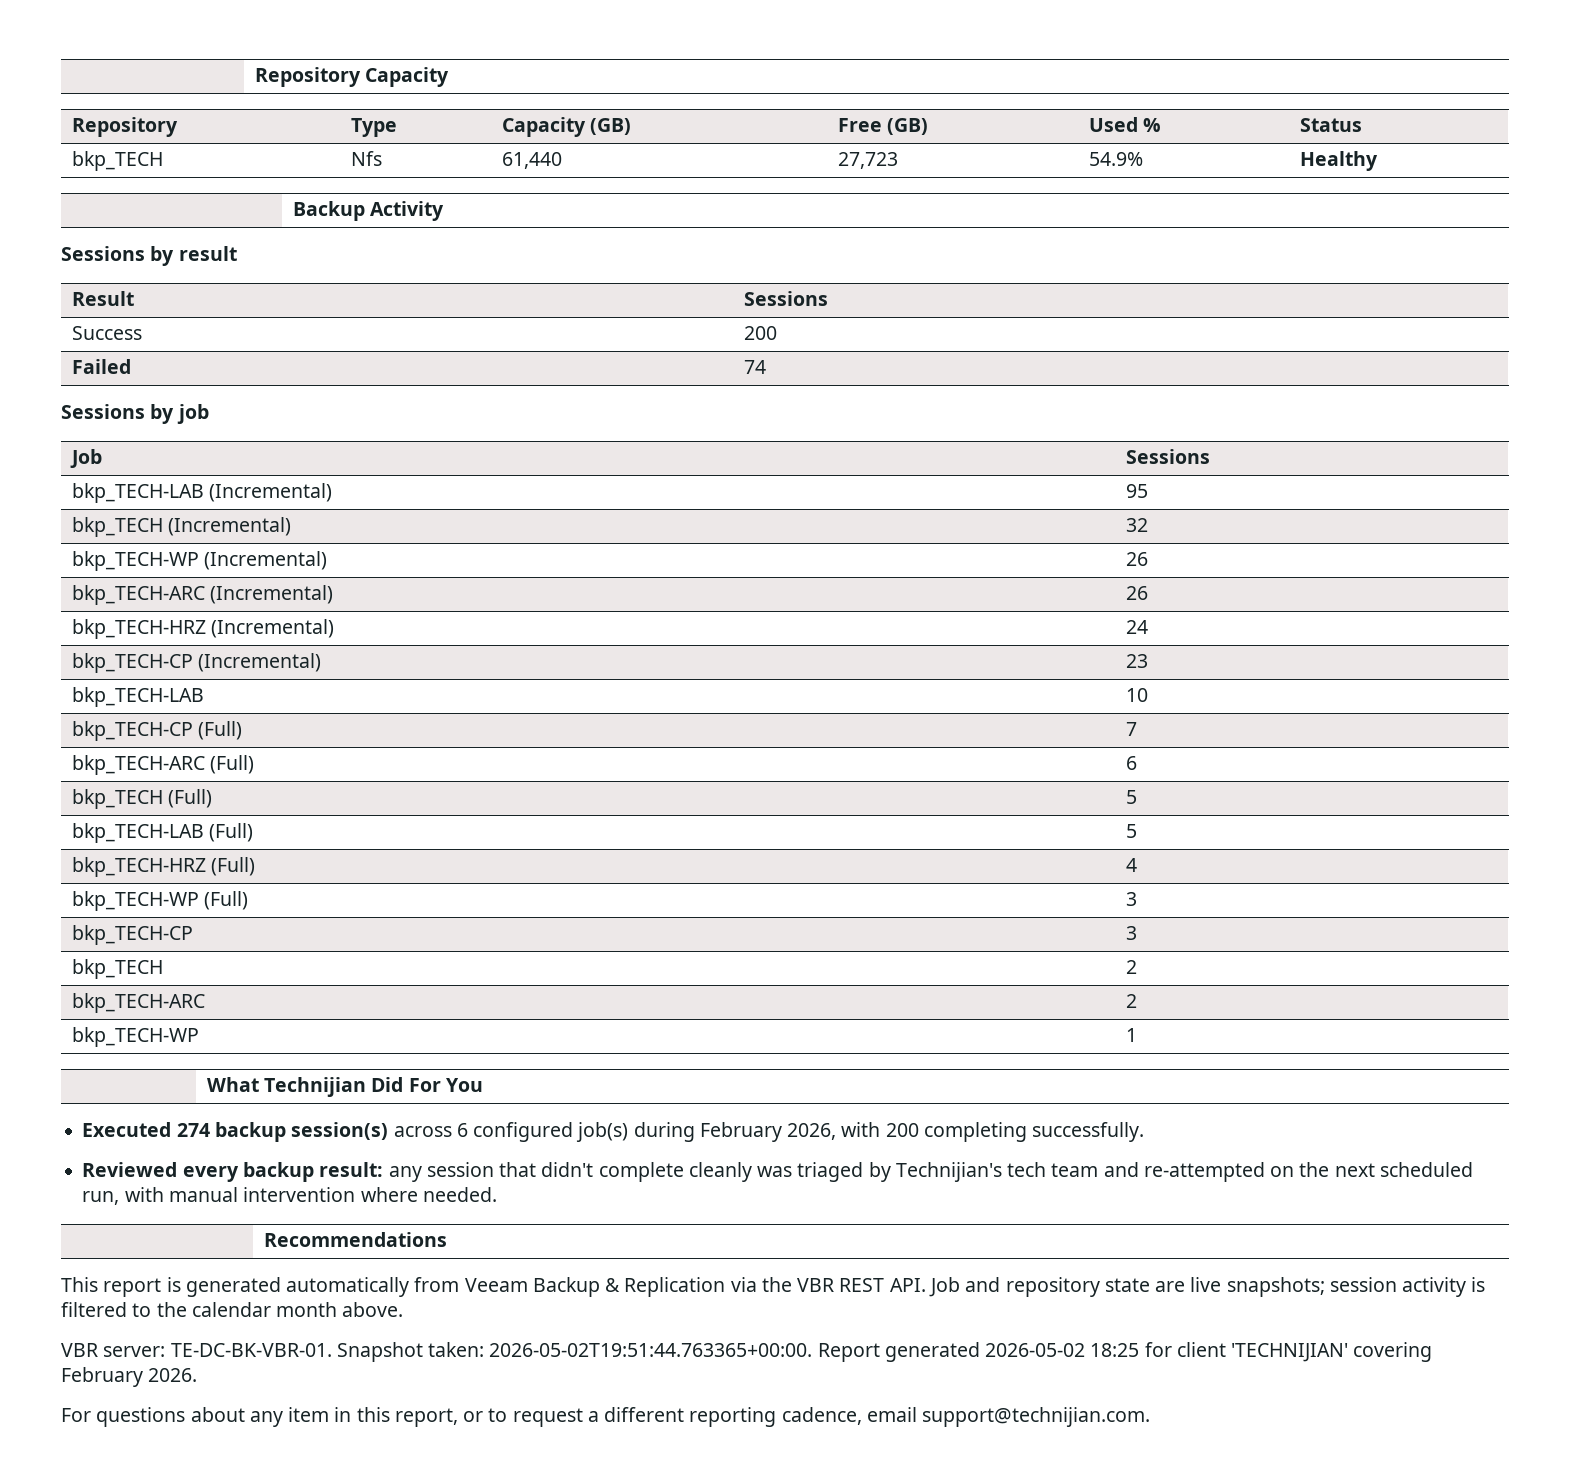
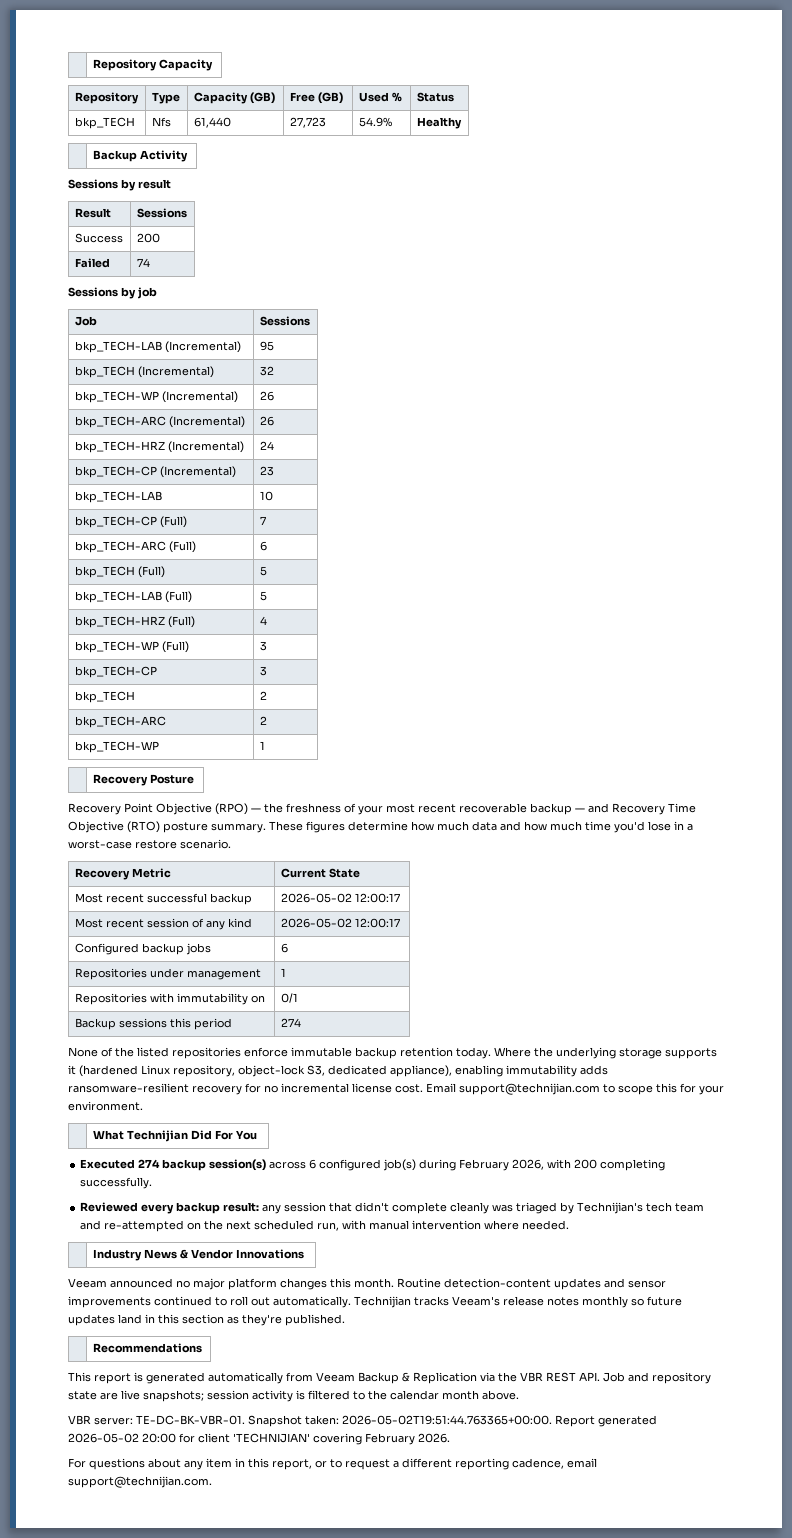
+ | Recovery Posture
+ Recovery Point Objective (RPO) — the freshness of your most recent recoverable backup — and Recovery Time Objective (RTO) posture summary. These figures determine how much data and how much time you'd lose in a worst-case restore scenario.
+ Recovery Metric | Current State
+ Most recent successful backup | 2026-05-02 12:00:17
+ Most recent session of any kind | 2026-05-02 12:00:17
+ Configured backup jobs | 6
+ Repositories under management | 1
+ Repositories with immutability on | 0/1
+ Backup sessions this period | 274
+ None of the listed repositories enforce immutable backup retention today. Where the underlying storage supports it (hardened Linux repository, object-lock S3, dedicated appliance), enabling immutability adds ransomware-resilient recovery for no incremental license cost. Email support@technijian.com to scope this for your environment.
+ | Industry News & Vendor Innovations
+ Veeam announced no major platform changes this month. Routine detection-content updates and sensor improvements continued to roll out automatically. Technijian tracks Veeam's release notes monthly so future updates land in this section as they're published.
- Snapshot taken: 2026-05-02T19:51:44.763365+00:00. Report generated 2026-05-02 18:25 for client 'TECHNIJIAN' covering February 2026.
+ Snapshot taken: 2026-05-02T19:51:44.763365+00:00. Report generated 2026-05-02 20:00 for client 'TECHNIJIAN' covering February 2026.

